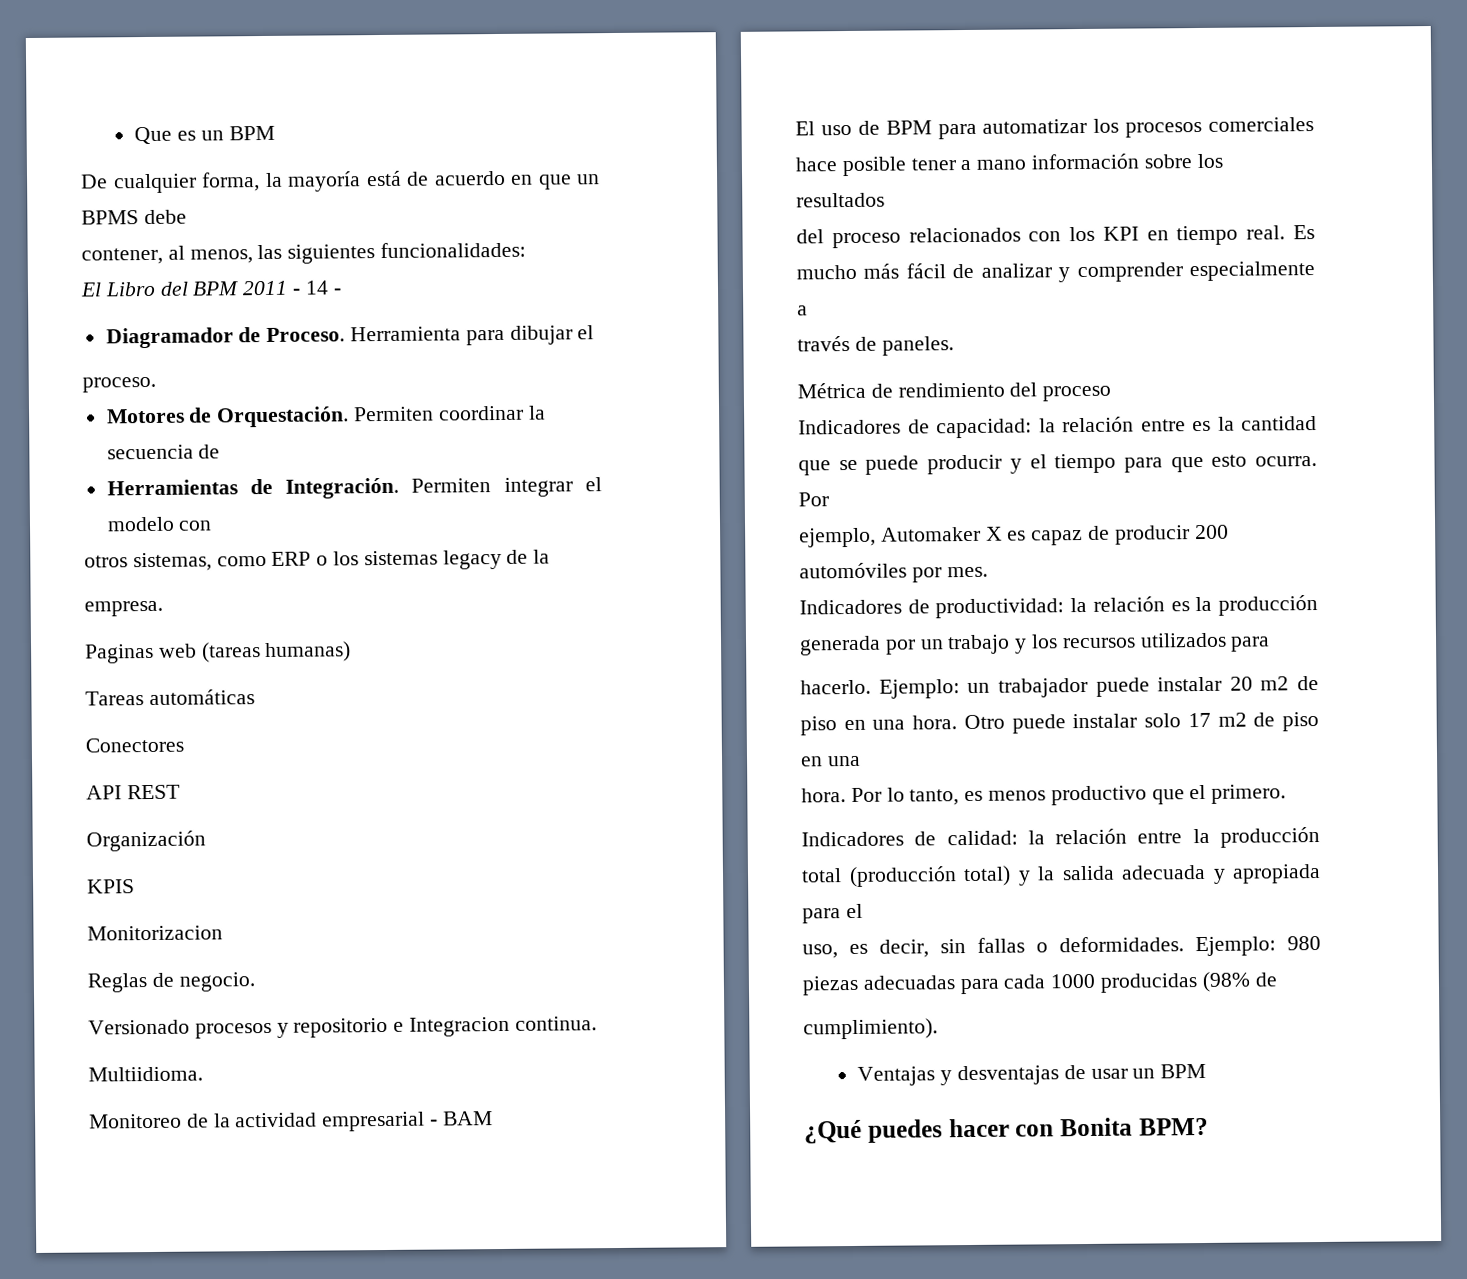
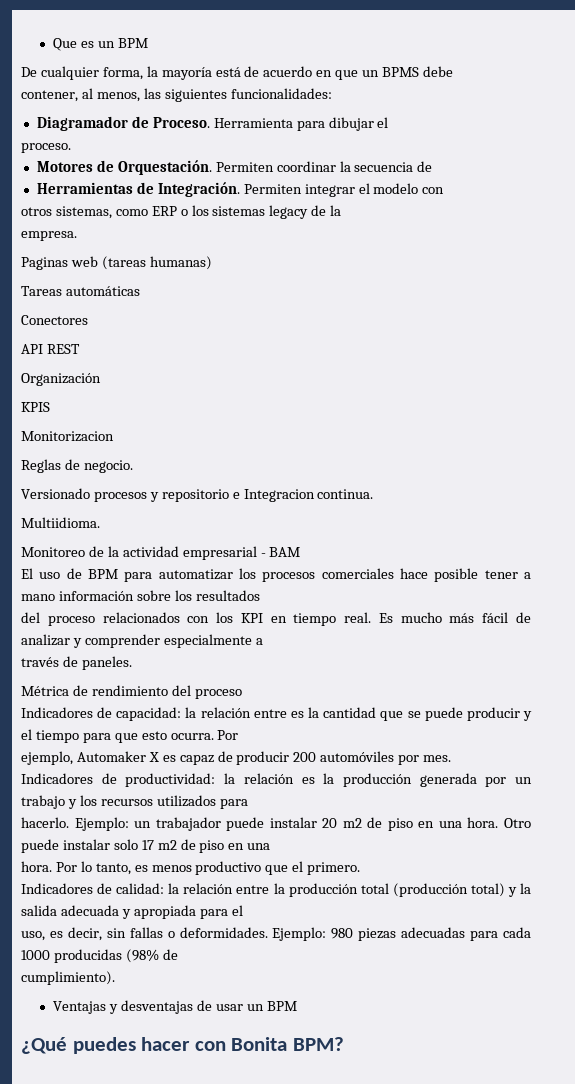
- El Libro del BPM 2011 - 14 -

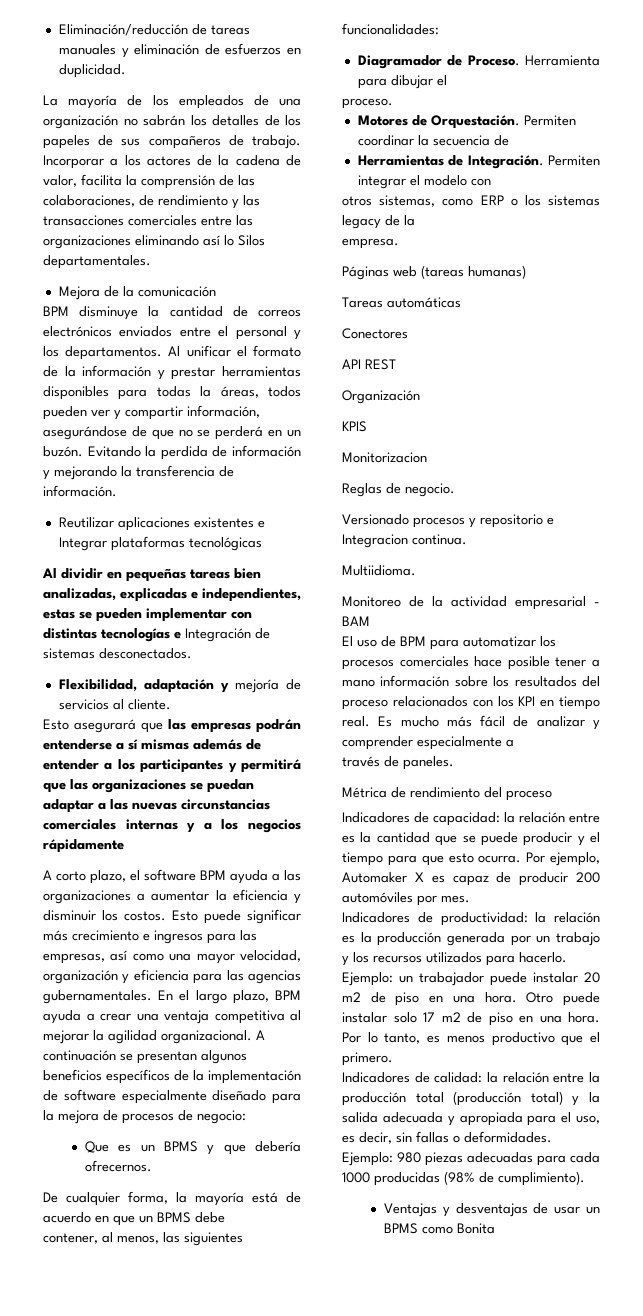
- Que es un BPM
+ Eliminación/reducción de tareas manuales y eliminación de esfuerzos en duplicidad.
+ La mayoría de los empleados de una organización no sabrán los detalles de los papeles de sus compañeros de trabajo. Incorporar a los actores de la cadena de valor, facilita la comprensión de las colaboraciones, de rendimiento y las transacciones comerciales entre las organizaciones eliminando así lo Silos departamentales.
+ Mejora de la comunicación
+ BPM disminuye la cantidad de correos electrónicos enviados entre el personal y los departamentos. Al unificar el formato de la información y prestar herramientas disponibles para todas la áreas, todos pueden ver y compartir información, asegurándose de que no se perderá en un buzón. Evitando la perdida de información y mejorando la transferencia de información.
+ Reutilizar aplicaciones existentes e Integrar plataformas tecnológicas
+ Al dividir en pequeñas tareas bien analizadas, explicadas e independientes, estas se pueden implementar con distintas tecnologías e Integración de sistemas desconectados.
+ Flexibilidad, adaptación y mejoría de servicios al cliente.
+ Esto asegurará que las empresas podrán entenderse a sí mismas además de entender a los participantes y permitirá que las organizaciones se puedan adaptar a las nuevas circunstancias comerciales internas y a los negocios rápidamente
+ A corto plazo, el software BPM ayuda a las organizaciones a aumentar la eficiencia y disminuir los costos. Esto puede significar más crecimiento e ingresos para las empresas, así como una mayor velocidad, organización y eficiencia para las agencias gubernamentales. En el largo plazo, BPM ayuda a crear una ventaja competitiva al mejorar la agilidad organizacional. A continuación se presentan algunos beneficios específicos de la implementación de software especialmente diseñado para la mejora de procesos de negocio:
+ Que es un BPMS y que debería ofrecernos.
- Paginas web (tareas humanas)
+ Páginas web (tareas humanas)
- El uso de BPM para automatizar los procesos comerciales hace posible tener a mano información sobre los resultados
- del proceso relacionados con los KPI en tiempo real.
+ El uso de BPM para automatizar los procesos comerciales hace posible tener a mano información sobre los resultados del proceso relacionados con los KPI en tiempo real.
- Indicadores de capacidad: la relación entre es la cantidad que se puede producir y el tiempo para que esto ocurra. Por
- ejemplo, Automaker X es capaz de producir 200 automóviles por mes.
+ Indicadores de capacidad: la relación entre es la cantidad que se puede producir y el tiempo para que esto ocurra. Por ejemplo, Automaker X es capaz de producir 200 automóviles por mes.
- Indicadores de productividad: la relación es la producción generada por un trabajo y los recursos utilizados para
- hacerlo.
+ Indicadores de productividad: la relación es la producción generada por un trabajo y los recursos utilizados para hacerlo.
- Otro puede instalar solo 17 m2 de piso en una
- hora.
+ Otro puede instalar solo 17 m2 de piso en una hora.
- Indicadores de calidad: la relación entre la producción total (producción total) y la salida adecuada y apropiada para el
- uso, es decir, sin fallas o deformidades.
+ Indicadores de calidad: la relación entre la producción total (producción total) y la salida adecuada y apropiada para el uso, es decir, sin fallas o deformidades.
- Ejemplo: 980 piezas adecuadas para cada 1000 producidas (98% de
- cumplimiento).
+ Ejemplo: 980 piezas adecuadas para cada 1000 producidas (98% de cumplimiento).
- Ventajas y desventajas de usar un BPM
- ¿Qué puedes hacer con Bonita BPM?
+ Ventajas y desventajas de usar un BPMS como Bonita

